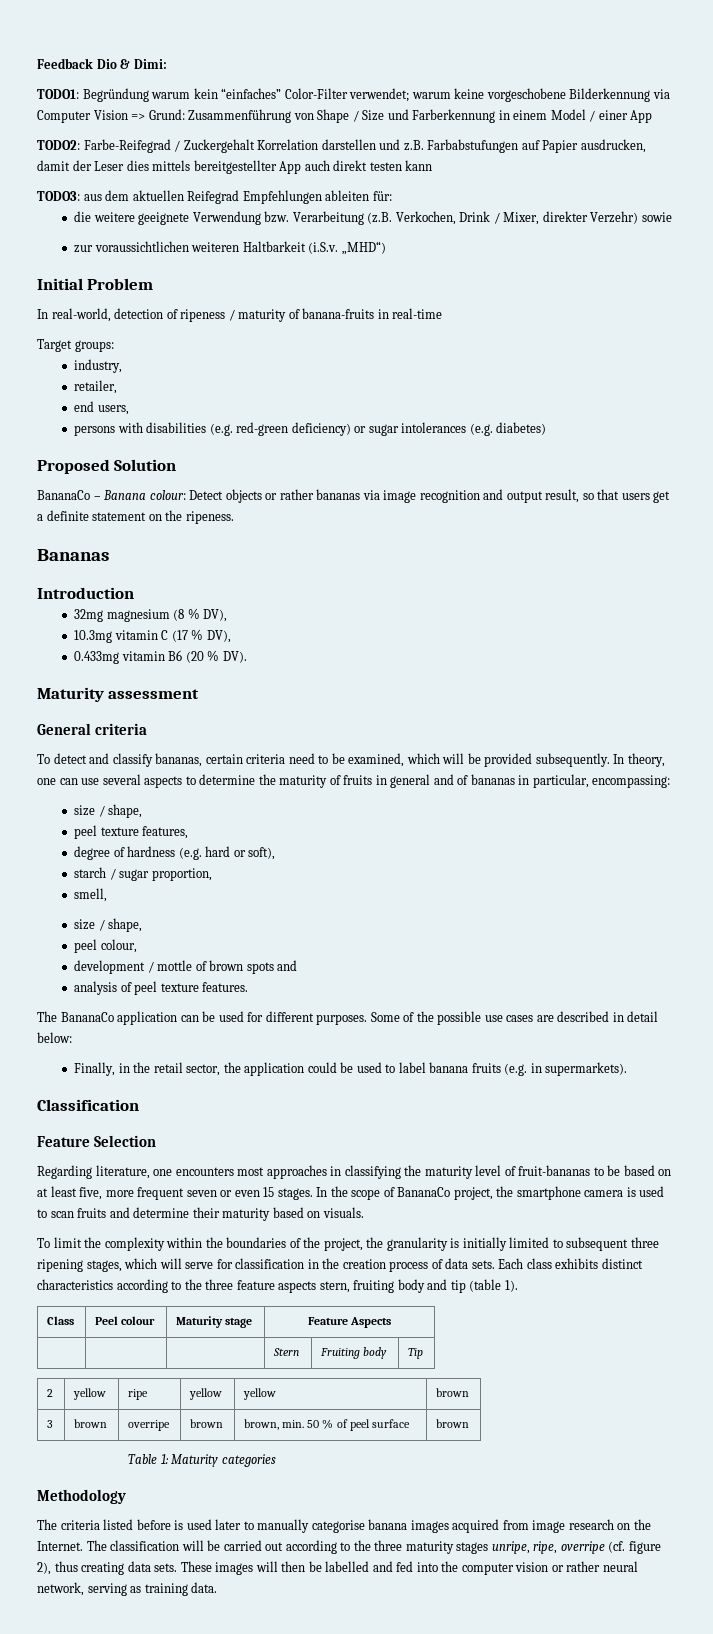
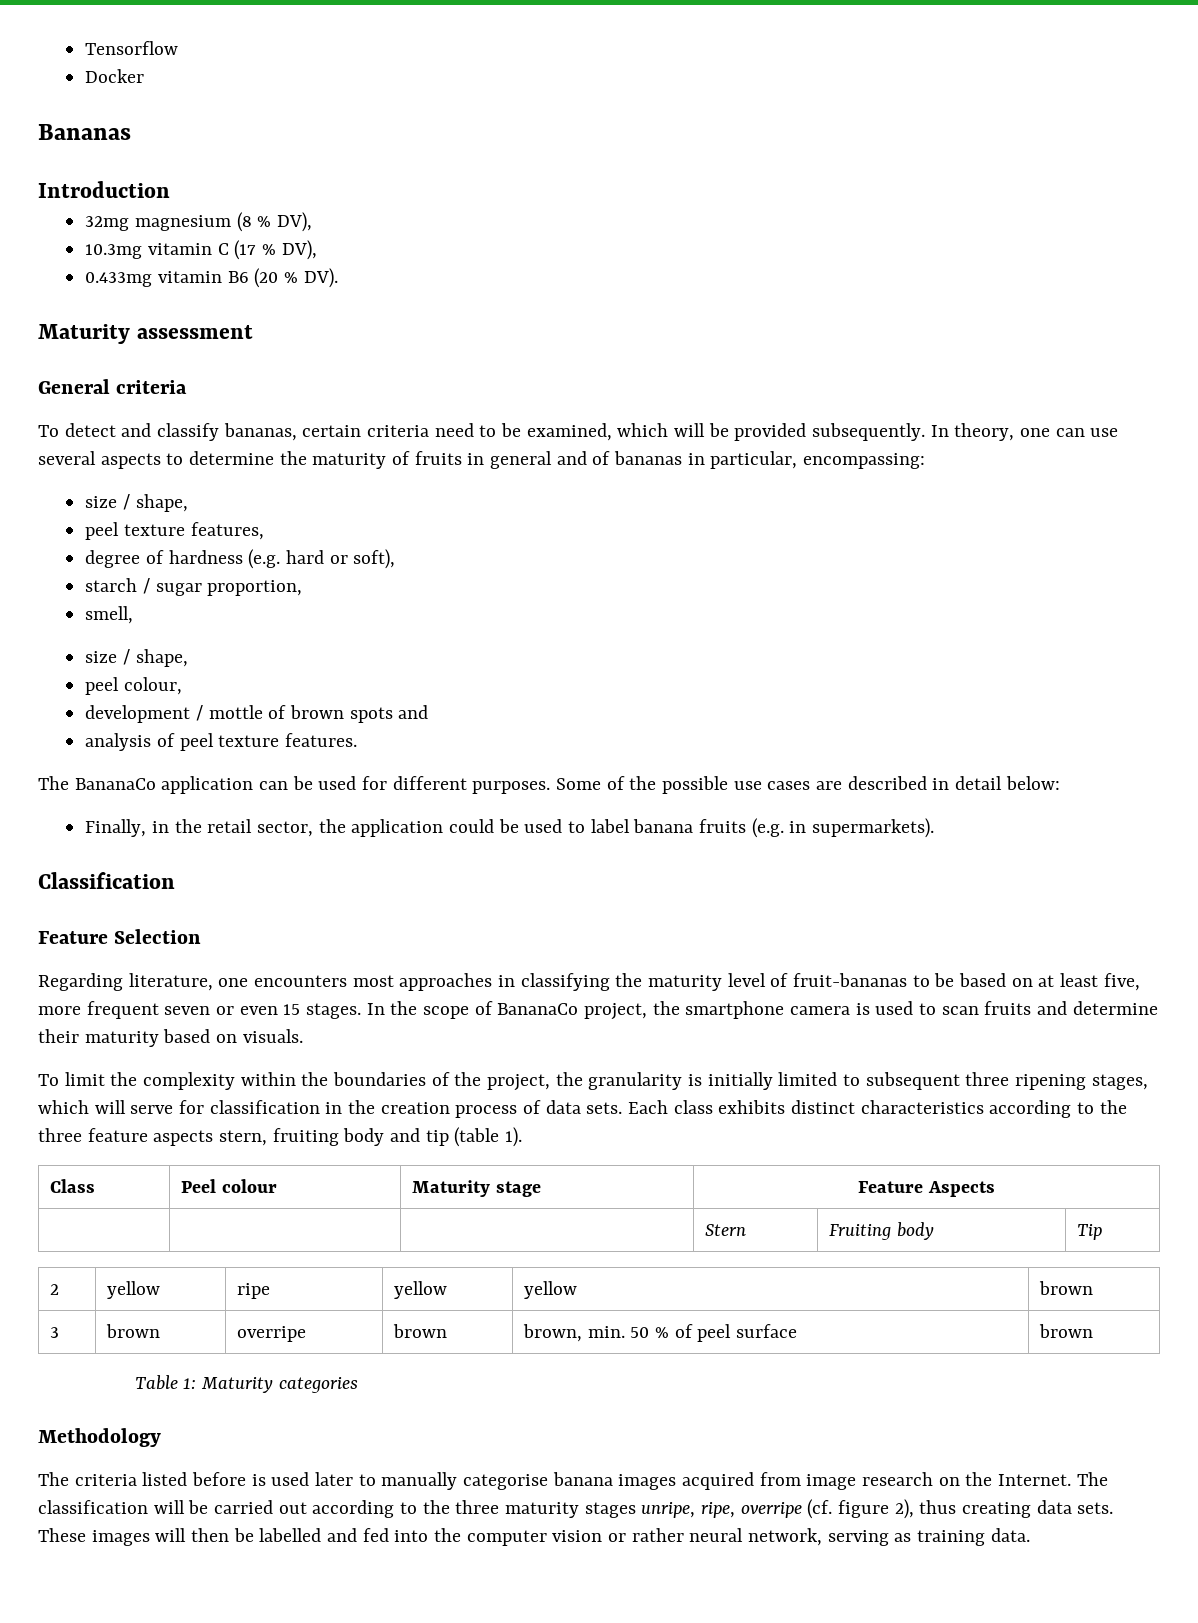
- Feedback Dio & Dimi:
- TODO1: Begründung warum kein “einfaches” Color-Filter verwendet; warum keine vorgeschobene Bilderkennung via Computer Vision => Grund: Zusammenführung von Shape / Size und Farberkennung in einem Model / einer App
- TODO2: Farbe-Reifegrad / Zuckergehalt Korrelation darstellen und z.B. Farbabstufungen auf Papier ausdrucken, damit der Leser dies mittels bereitgestellter App auch direkt testen kann
- TODO3: aus dem aktuellen Reifegrad Empfehlungen ableiten für:
- die weitere geeignete Verwendung bzw. Verarbeitung (z.B. Verkochen, Drink / Mixer, direkter Verzehr) sowie
- zur voraussichtlichen weiteren Haltbarkeit (i.S.v. „MHD“)
- Initial Problem
- In real-world, detection of ripeness / maturity of banana-fruits in real-time
- Target groups:
- industry,
- retailer,
- end users,
- persons with disabilities (e.g. red-green deficiency) or sugar intolerances (e.g. diabetes)
- Proposed Solution
- BananaCo – Banana colour: Detect objects or rather bananas via image recognition and output result, so that users get a definite statement on the ripeness.
+ Tensorflow
+ Docker

